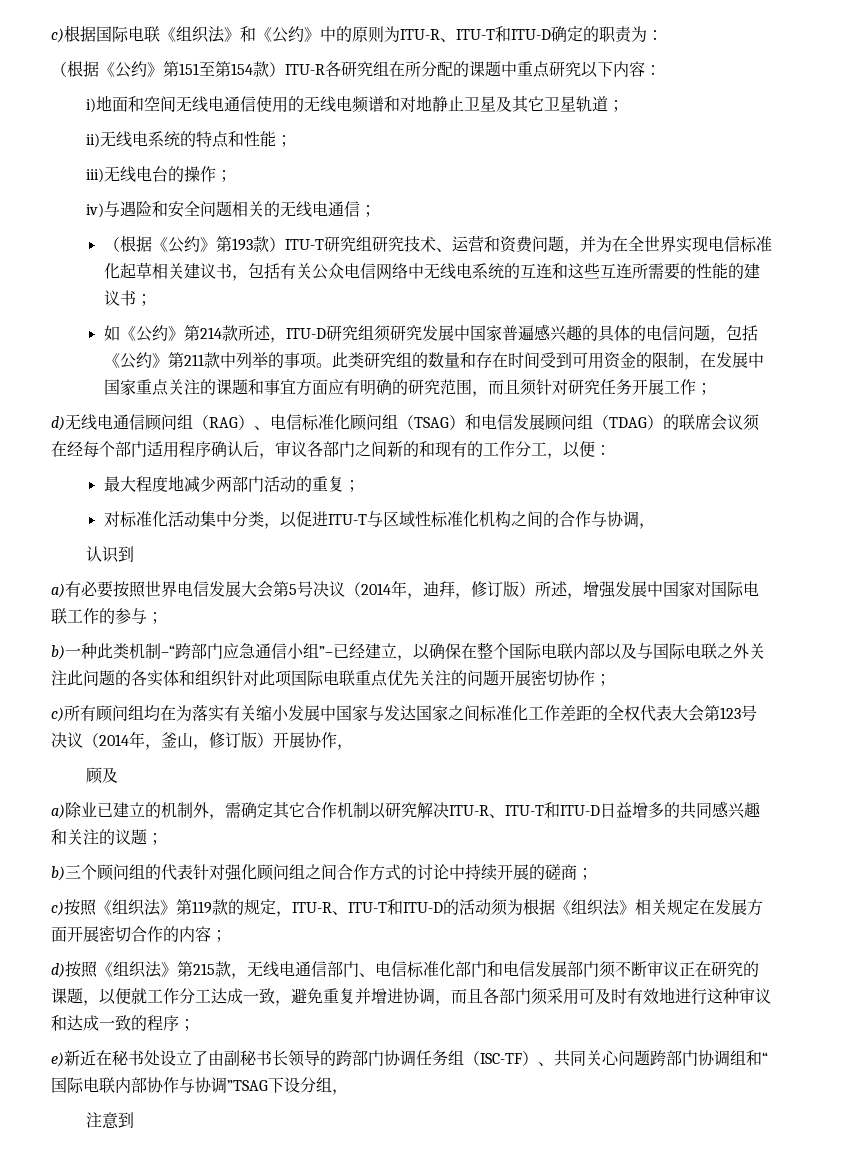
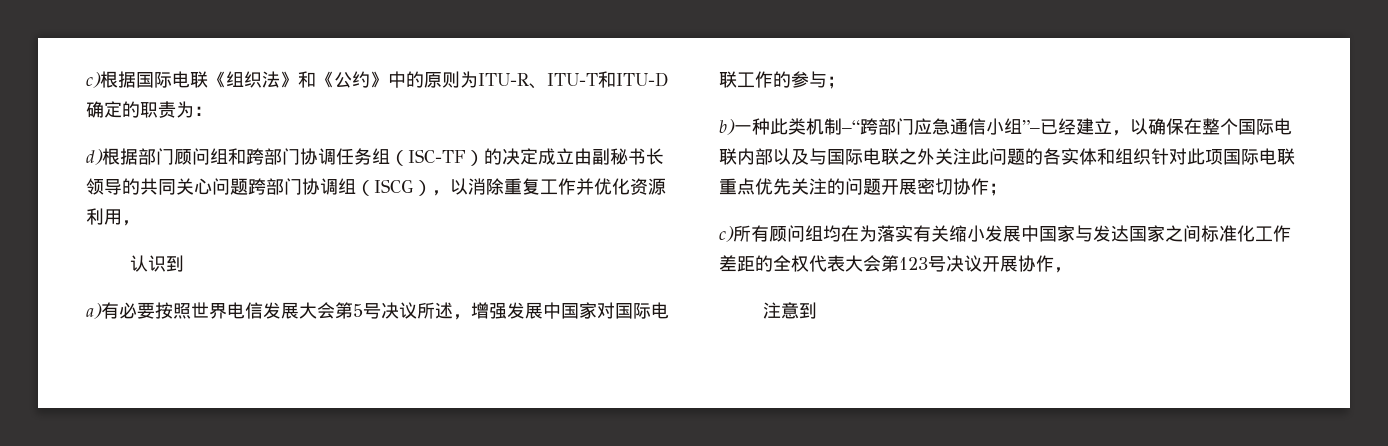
- （根据《公约》第151至第154款）ITU-R各研究组在所分配的课题中重点研究以下内容：
- i)地面和空间无线电通信使用的无线电频谱和对地静止卫星及其它卫星轨道；
- ii)无线电系统的特点和性能；
- iii)无线电台的操作；
- iv)与遇险和安全问题相关的无线电通信；
- （根据《公约》第193款）ITU-T研究组研究技术、运营和资费问题，并为在全世界实现电信标准化起草相关建议书，包括有关公众电信网络中无线电系统的互连和这些互连所需要的性能的建议书；
- 如《公约》第214款所述，ITU-D研究组须研究发展中国家普遍感兴趣的具体的电信问题，包括《公约》第211款中列举的事项。此类研究组的数量和存在时间受到可用资金的限制，在发展中国家重点关注的课题和事宜方面应有明确的研究范围，而且须针对研究任务开展工作；
- d)无线电通信顾问组（RAG）、电信标准化顾问组（TSAG）和电信发展顾问组（TDAG）的联席会议须在经每个部门适用程序确认后，审议各部门之间新的和现有的工作分工，以便：
- 最大程度地减少两部门活动的重复；
- 对标准化活动集中分类，以促进ITU-T与区域性标准化机构之间的合作与协调，
+ d)根据部门顾问组和跨部门协调任务组（ISC-TF）的决定成立由副秘书长领导的共同关心问题跨部门协调组（ISCG），以消除重复工作并优化资源利用，
- a)有必要按照世界电信发展大会第5号决议（2014年，迪拜，修订版）所述，增强发展中国家对国际电联工作的参与；
+ a)有必要按照世界电信发展大会第5号决议所述，增强发展中国家对国际电联工作的参与；
- c)所有顾问组均在为落实有关缩小发展中国家与发达国家之间标准化工作差距的全权代表大会第123号决议（2014年，釜山，修订版）开展协作，
- 顾及
- a)除业已建立的机制外，需确定其它合作机制以研究解决ITU-R、ITU-T和ITU-D日益增多的共同感兴趣和关注的议题；
- b)三个顾问组的代表针对强化顾问组之间合作方式的讨论中持续开展的磋商；
- c)按照《组织法》第119款的规定，ITU-R、ITU-T和ITU-D的活动须为根据《组织法》相关规定在发展方面开展密切合作的内容；
- d)按照《组织法》第215款，无线电通信部门、电信标准化部门和电信发展部门须不断审议正在研究的课题，以便就工作分工达成一致，避免重复并增进协调，而且各部门须采用可及时有效地进行这种审议和达成一致的程序；
- e)新近在秘书处设立了由副秘书长领导的跨部门协调任务组（ISC-TF）、共同关心问题跨部门协调组和“国际电联内部协作与协调”TSAG下设分组，
+ c)所有顾问组均在为落实有关缩小发展中国家与发达国家之间标准化工作差距的全权代表大会第123号决议开展协作，

